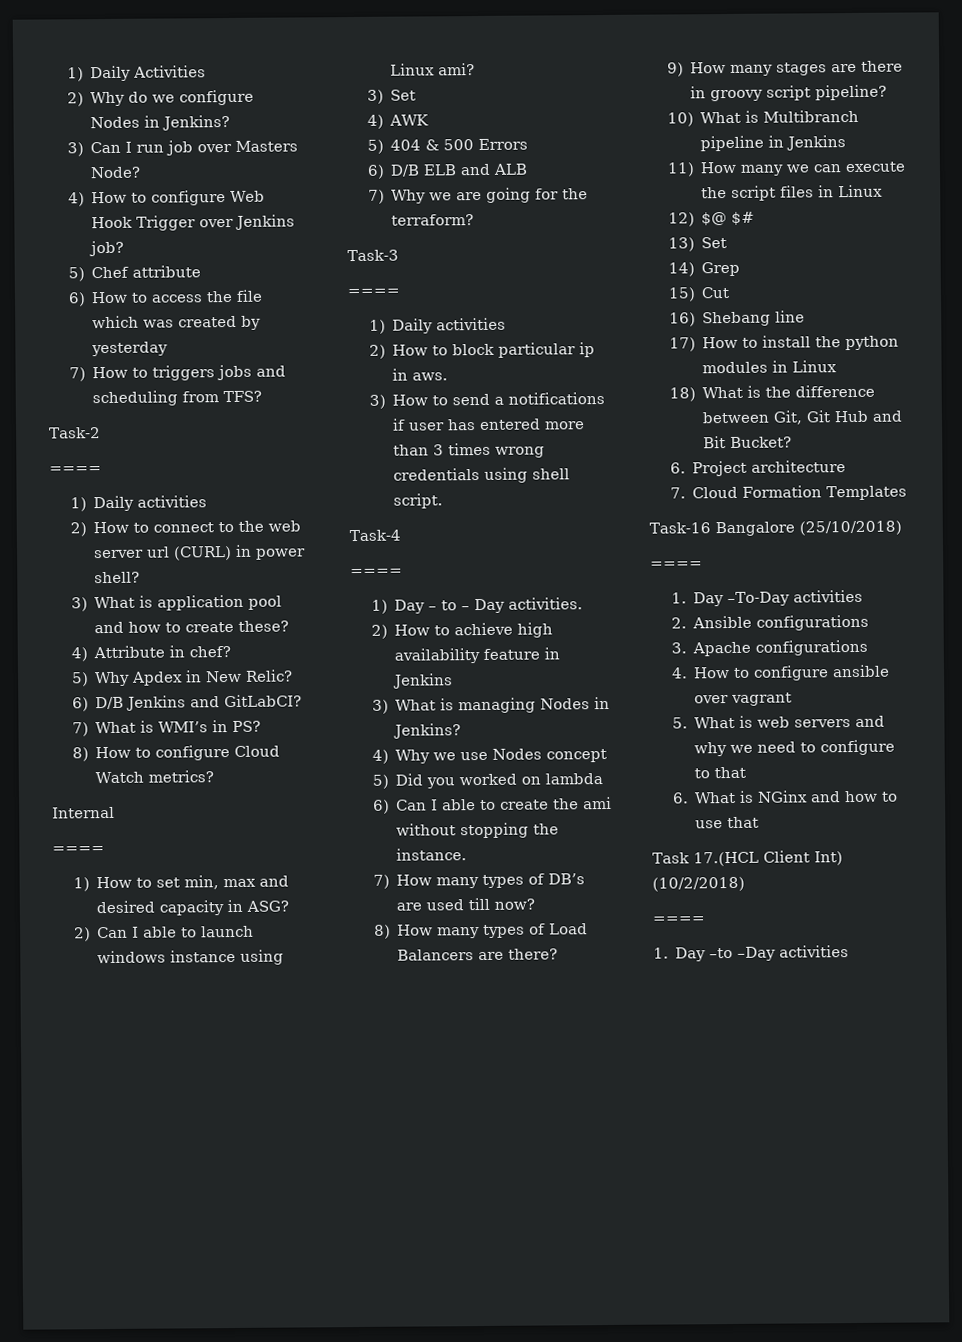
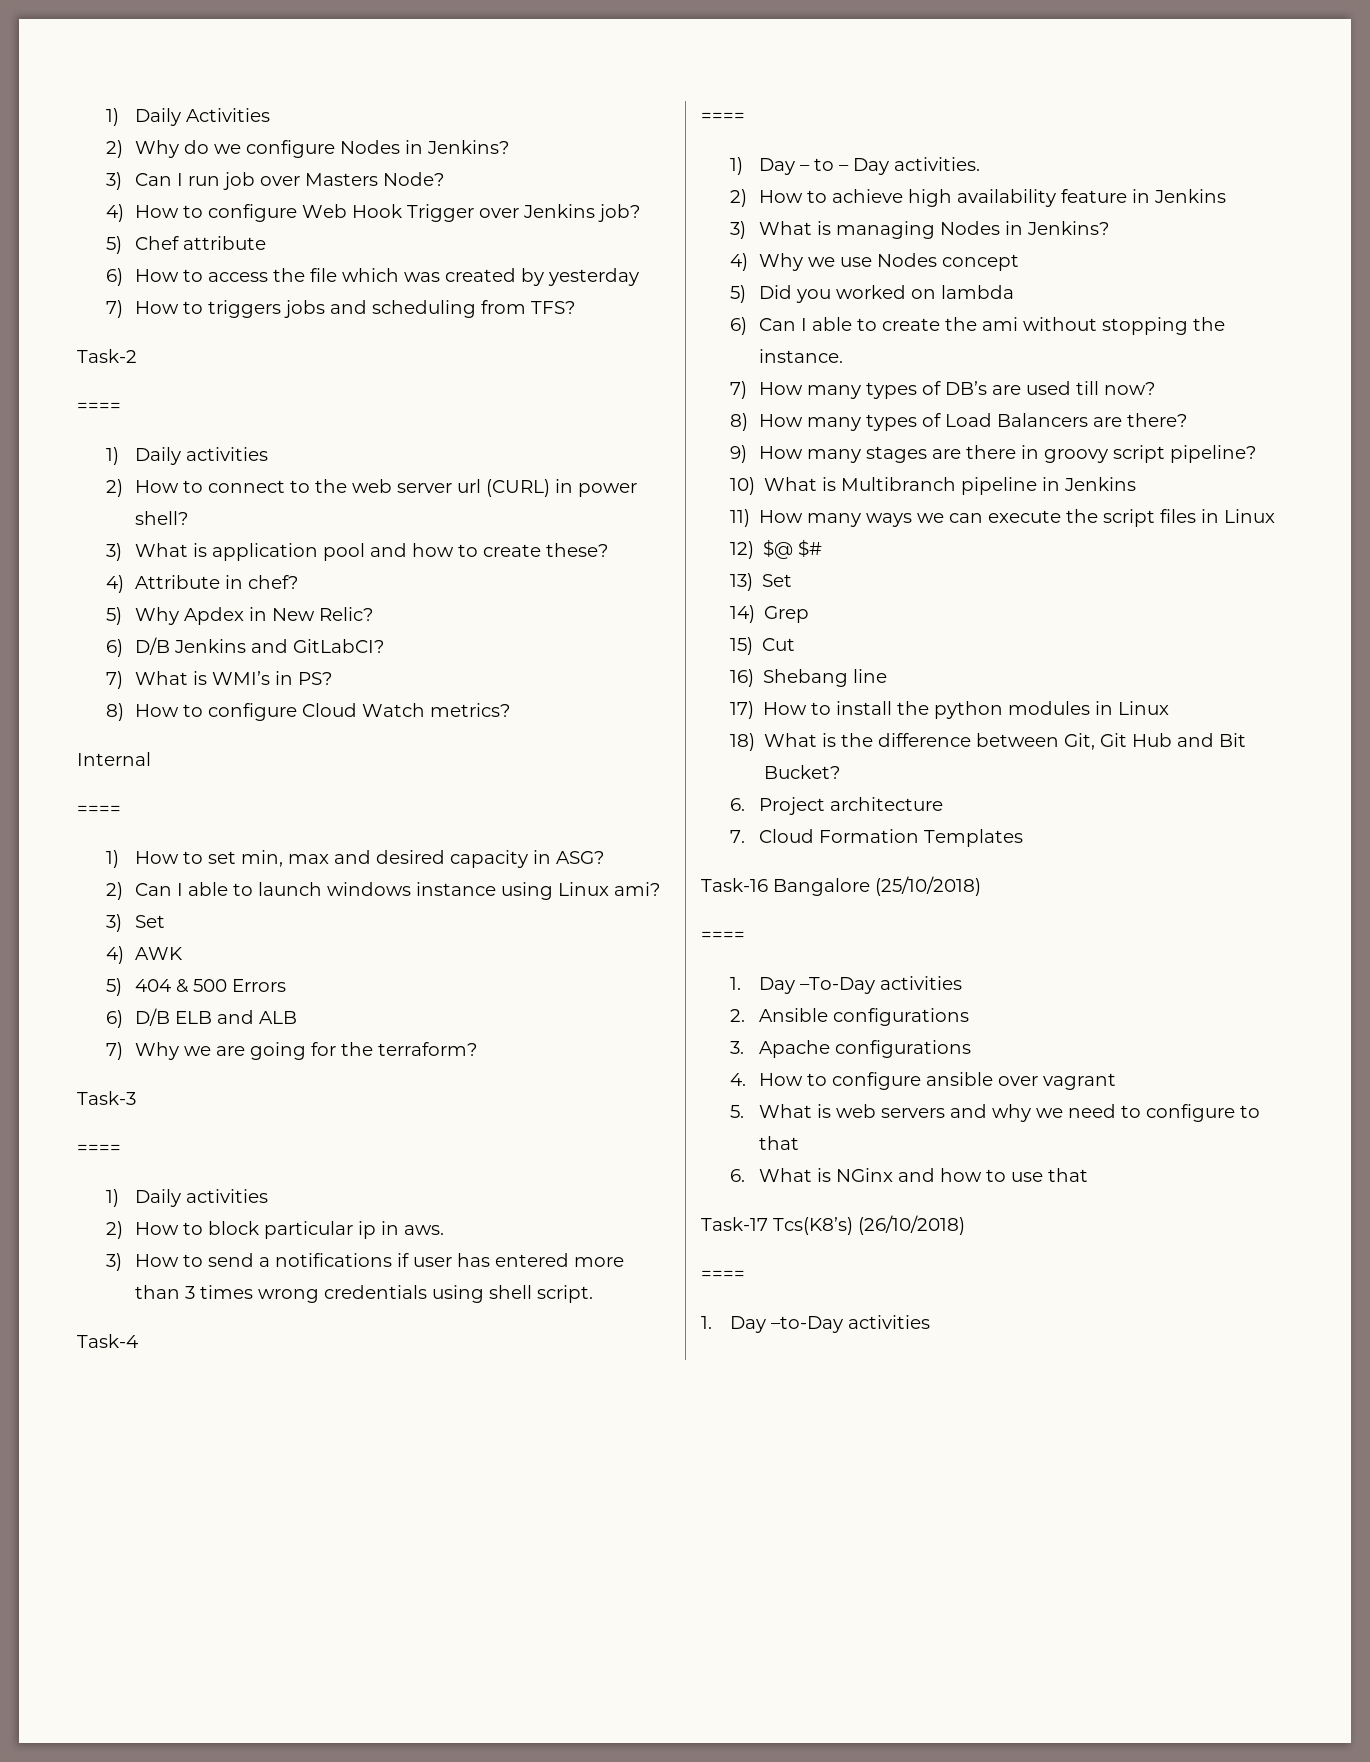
- 11) How many we can execute the script files in Linux
+ 11) How many ways we can execute the script files in Linux
- Task 17.(HCL Client Int) (10/2/2018)
+ Task-17 Tcs(K8’s) (26/10/2018)
  ====
- 1. Day –to –Day activities
+ 1. Day –to-Day activities

